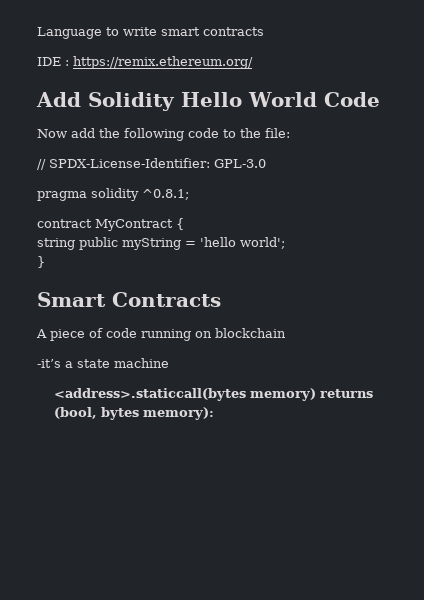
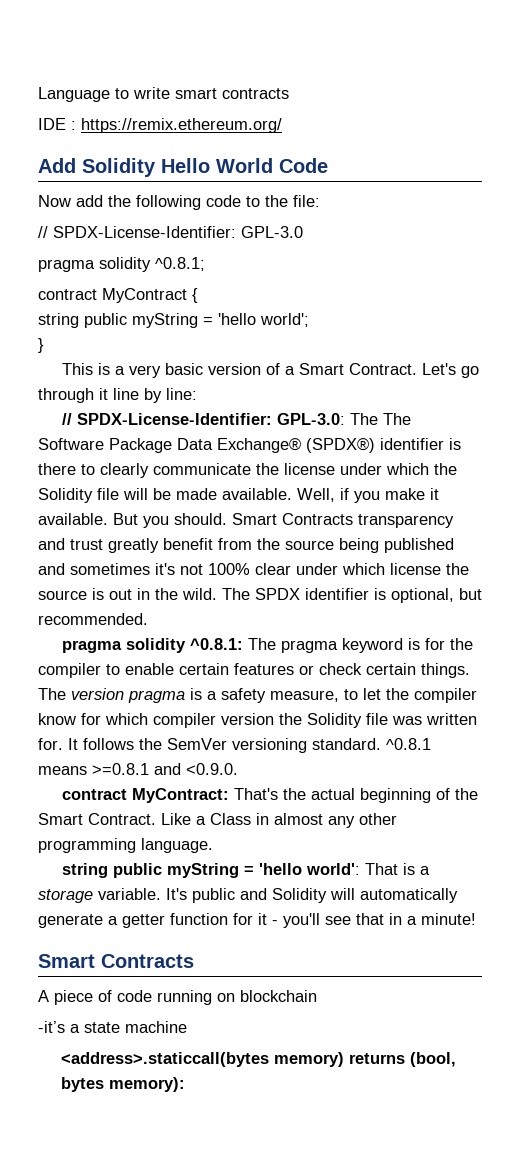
+ This is a very basic version of a Smart Contract. Let's go through it line by line:
+ // SPDX-License-Identifier: GPL-3.0: The The Software Package Data Exchange® (SPDX®) identifier is there to clearly communicate the license under which the Solidity file will be made available. Well, if you make it available. But you should. Smart Contracts transparency and trust greatly benefit from the source being published and sometimes it's not 100% clear under which license the source is out in the wild. The SPDX identifier is optional, but recommended.
+ pragma solidity ^0.8.1: The pragma keyword is for the compiler to enable certain features or check certain things. The version pragma is a safety measure, to let the compiler know for which compiler version the Solidity file was written for. It follows the SemVer versioning standard. ^0.8.1 means >=0.8.1 and <0.9.0.
+ contract MyContract: That's the actual beginning of the Smart Contract. Like a Class in almost any other programming language.
+ string public myString = 'hello world': That is a storage variable. It's public and Solidity will automatically generate a getter function for it - you'll see that in a minute!

